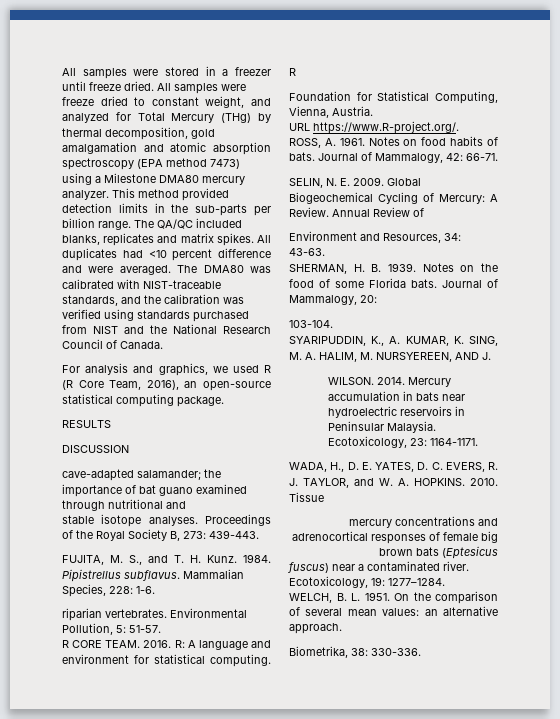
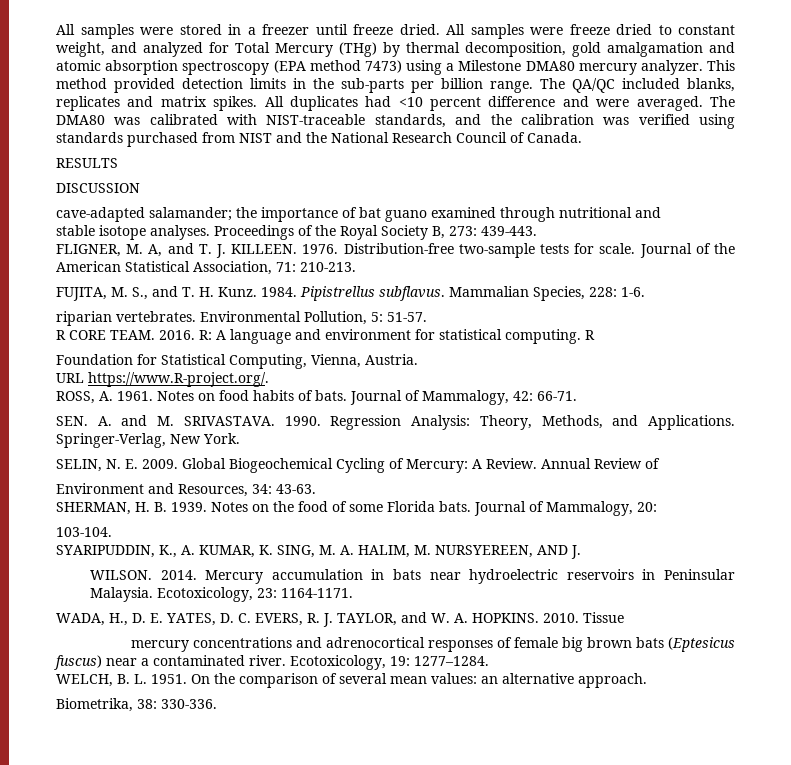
- For analysis and graphics, we used R (R Core Team, 2016), an open-source statistical computing package.
+ FLIGNER, M. A, and T. J. KILLEEN. 1976. Distribution-free two-sample tests for scale. Journal of the American Statistical Association, 71: 210-213.
+ SEN. A. and M. SRIVASTAVA. 1990. Regression Analysis: Theory, Methods, and Applications. Springer-Verlag, New York.

